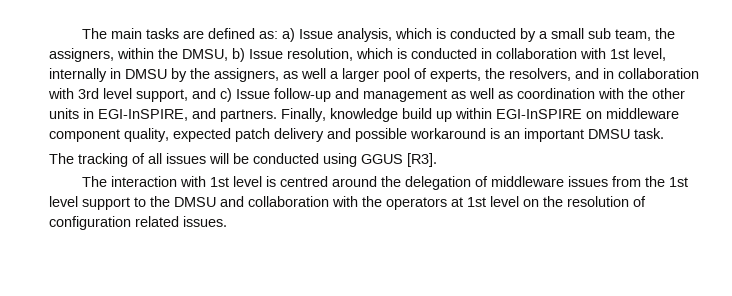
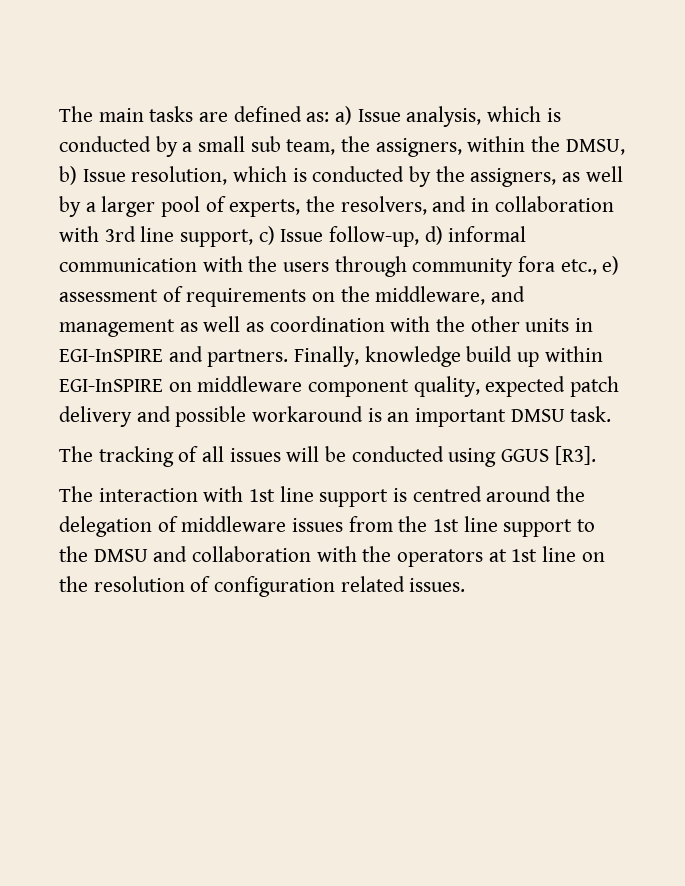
- The main tasks are defined as: a) Issue analysis, which is conducted by a small sub team, the assigners, within the DMSU, b) Issue resolution, which is conducted in collaboration with 1st level, internally in DMSU by the assigners, as well a larger pool of experts, the resolvers, and in collaboration with 3rd level support, and c) Issue follow-up and management as well as coordination with the other units in EGI-InSPIRE, and partners.
+ The main tasks are defined as: a) Issue analysis, which is conducted by a small sub team, the assigners, within the DMSU, b) Issue resolution, which is conducted by the assigners, as well by a larger pool of experts, the resolvers, and in collaboration with 3rd line support, c) Issue follow-up, d) informal communication with the users through community fora etc., e) assessment of requirements on the middleware, and management as well as coordination with the other units in EGI-InSPIRE and partners.
- The interaction with 1st level is centred around the delegation of middleware issues from the 1st level support to the DMSU and collaboration with the operators at 1st level on the resolution of configuration related issues.
+ The interaction with 1st line support is centred around the delegation of middleware issues from the 1st line support to the DMSU and collaboration with the operators at 1st line on the resolution of configuration related issues.

